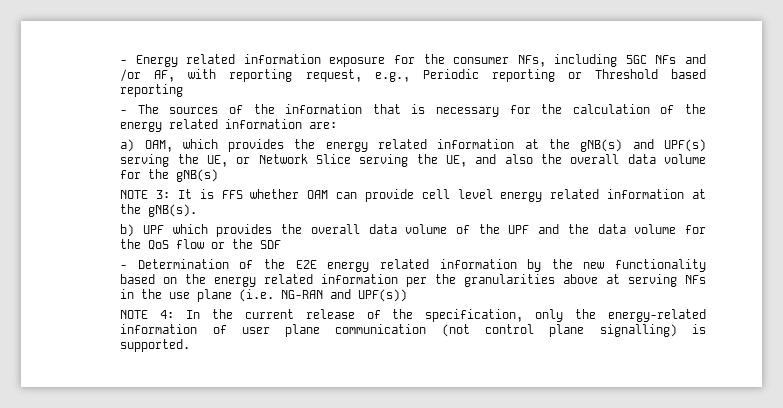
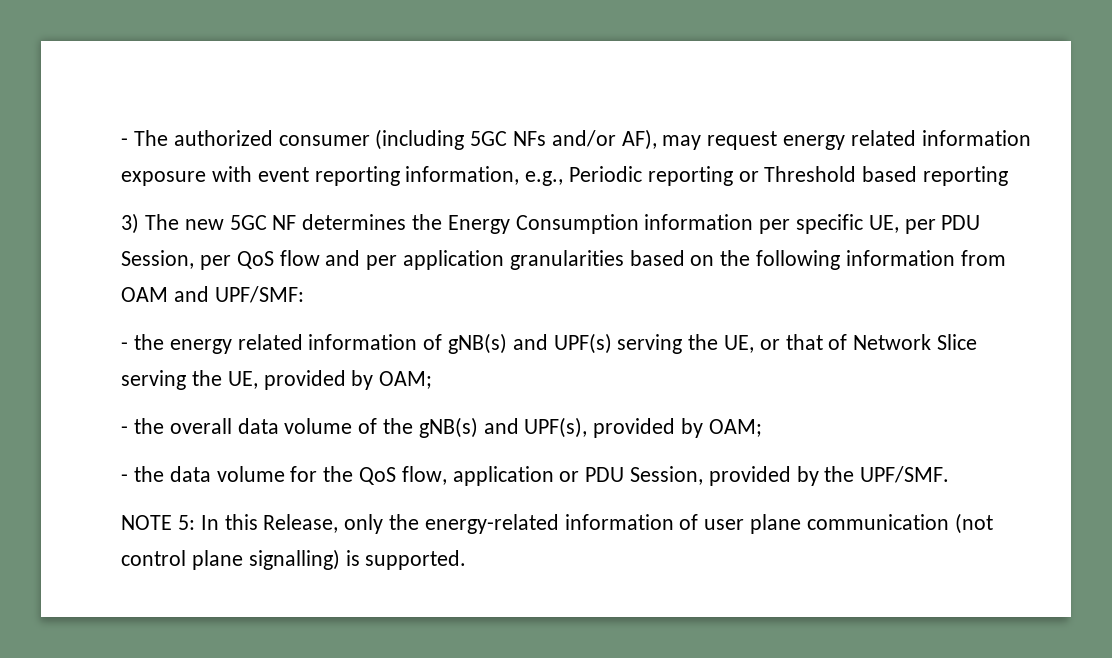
- - Energy related information exposure for the consumer NFs, including 5GC NFs and /or AF, with reporting request, e.g., Periodic reporting or Threshold based reporting
+ - The authorized consumer (including 5GC NFs and/or AF), may request energy related information exposure with event reporting information, e.g., Periodic reporting or Threshold based reporting
- - The sources of the information that is necessary for the calculation of the energy related information are:
- a) OAM, which provides the energy related information at the gNB(s) and UPF(s) serving the UE, or Network Slice serving the UE, and also the overall data volume for the gNB(s)
- NOTE 3: It is FFS whether OAM can provide cell level energy related information at the gNB(s).
- b) UPF which provides the overall data volume of the UPF and the data volume for the QoS flow or the SDF
- - Determination of the E2E energy related information by the new functionality based on the energy related information per the granularities above at serving NFs in the use plane (i.e. NG-RAN and UPF(s))
- NOTE 4: In the current release of the specification, only the energy-related information of user plane communication (not control plane signalling) is supported.
+ 3) The new 5GC NF determines the Energy Consumption information per specific UE, per PDU Session, per QoS flow and per application granularities based on the following information from OAM and UPF/SMF:
+ - the energy related information of gNB(s) and UPF(s) serving the UE, or that of Network Slice serving the UE, provided by OAM;
+ - the overall data volume of the gNB(s) and UPF(s), provided by OAM;
+ - the data volume for the QoS flow, application or PDU Session, provided by the UPF/SMF.
+ NOTE 5: In this Release, only the energy-related information of user plane communication (not control plane signalling) is supported.

